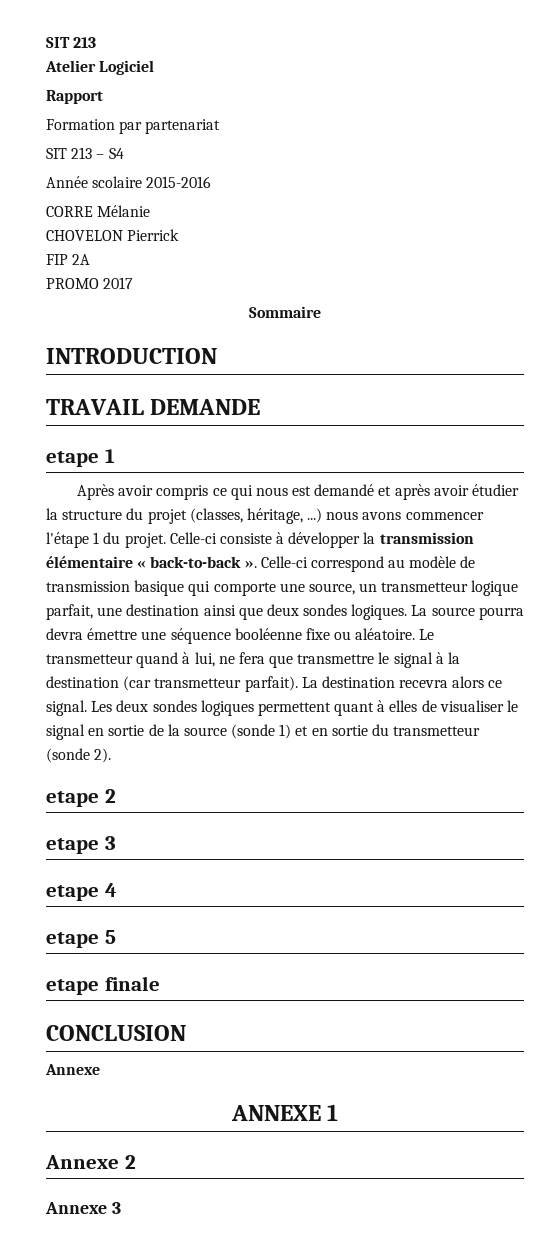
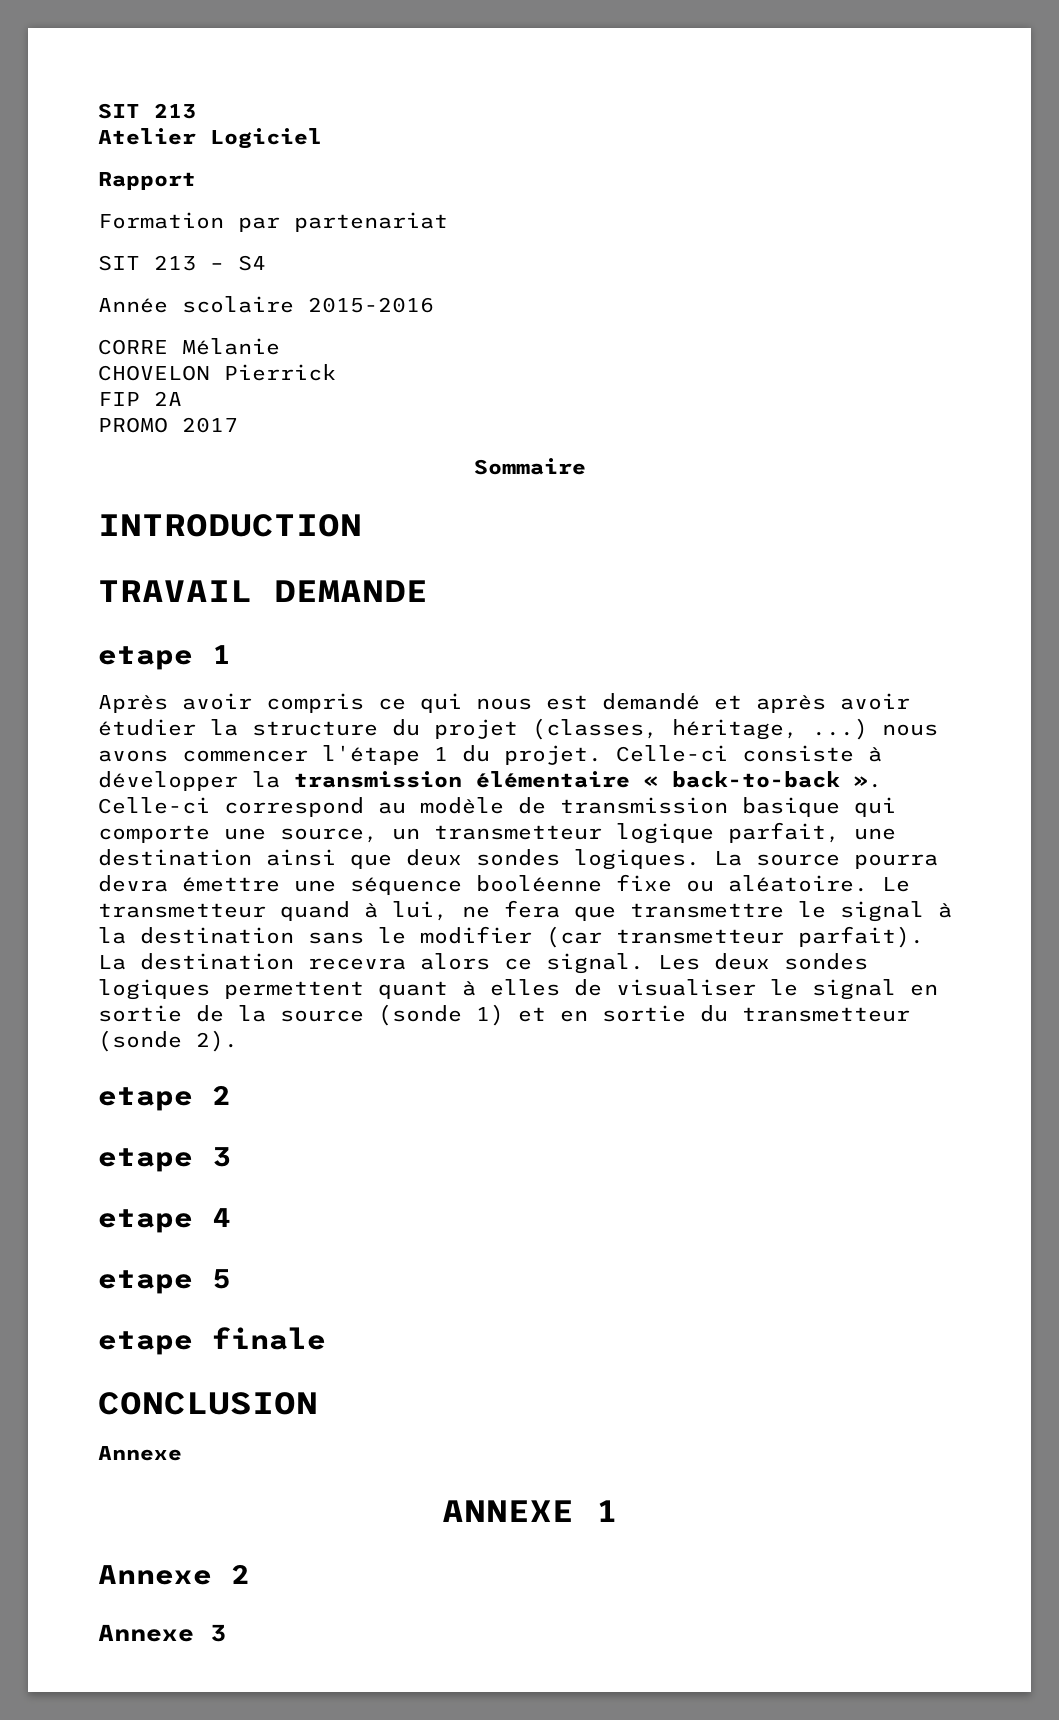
- Le transmetteur quand à lui, ne fera que transmettre le signal à la destination (car transmetteur parfait).
+ Le transmetteur quand à lui, ne fera que transmettre le signal à la destination sans le modifier (car transmetteur parfait).

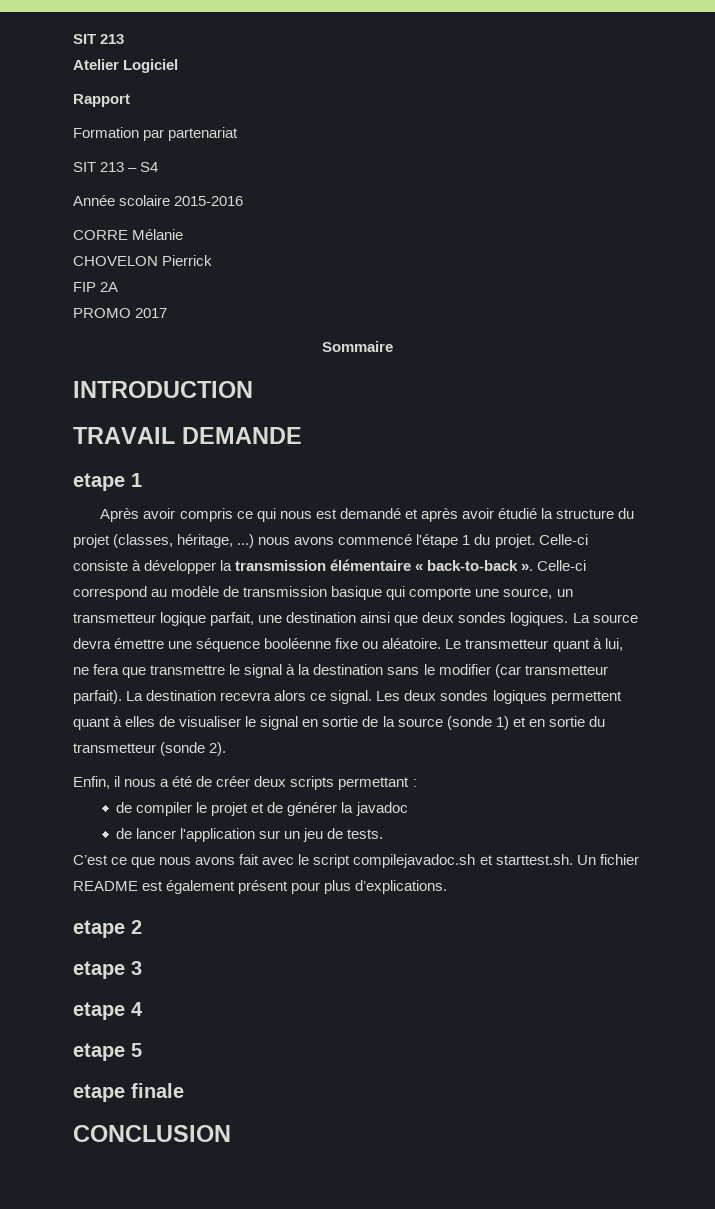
- Après avoir compris ce qui nous est demandé et après avoir étudier la structure du projet (classes, héritage, ...) nous avons commencer l'étape 1 du projet.
+ Après avoir compris ce qui nous est demandé et après avoir étudié la structure du projet (classes, héritage, ...) nous avons commencé l'étape 1 du projet.
- La source pourra devra émettre une séquence booléenne fixe ou aléatoire.
+ La source devra émettre une séquence booléenne fixe ou aléatoire.
- Le transmetteur quand à lui, ne fera que transmettre le signal à la destination sans le modifier (car transmetteur parfait).
+ Le transmetteur quant à lui, ne fera que transmettre le signal à la destination sans le modifier (car transmetteur parfait).
+ Enfin, il nous a été de créer deux scripts permettant :
+ de compiler le projet et de générer la javadoc
+ de lancer l'application sur un jeu de tests.
+ C’est ce que nous avons fait avec le script compilejavadoc.sh et starttest.sh. Un fichier README est également présent pour plus d’explications.
  CONCLUSION
- Annexe
- ANNEXE 1
- Annexe 2
- Annexe 3

